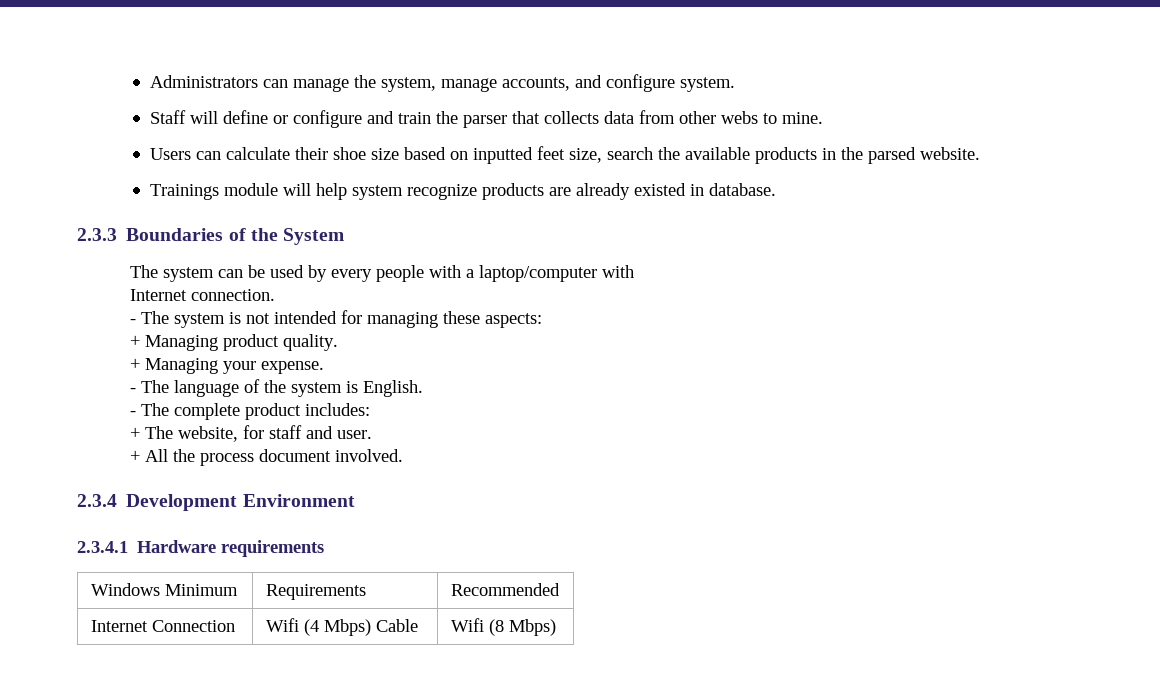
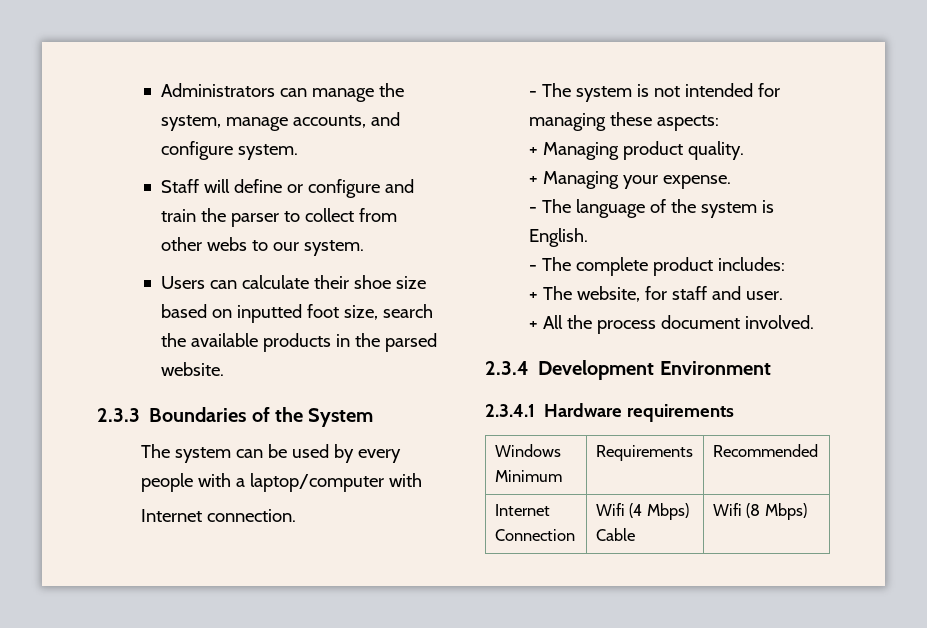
- Staff will define or configure and train the parser that collects data from other webs to mine.
+ Staff will define or configure and train the parser to collect from other webs to our system.
- Users can calculate their shoe size based on inputted feet size, search the available products in the parsed website.
+ Users can calculate their shoe size based on inputted foot size, search the available products in the parsed website.
- Trainings module will help system recognize products are already existed in database.

